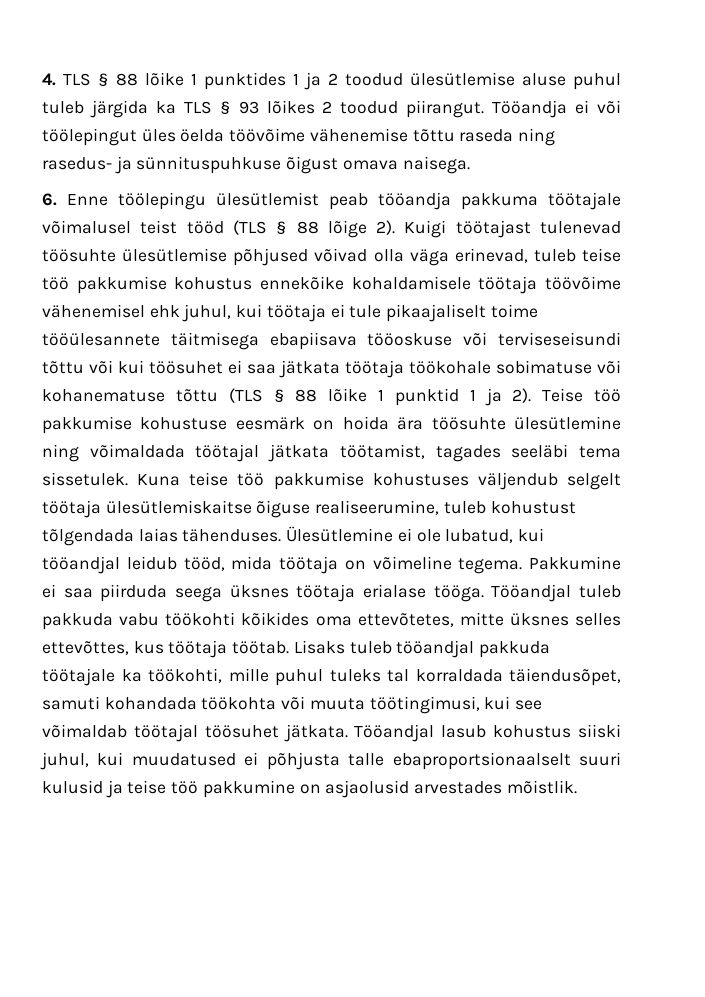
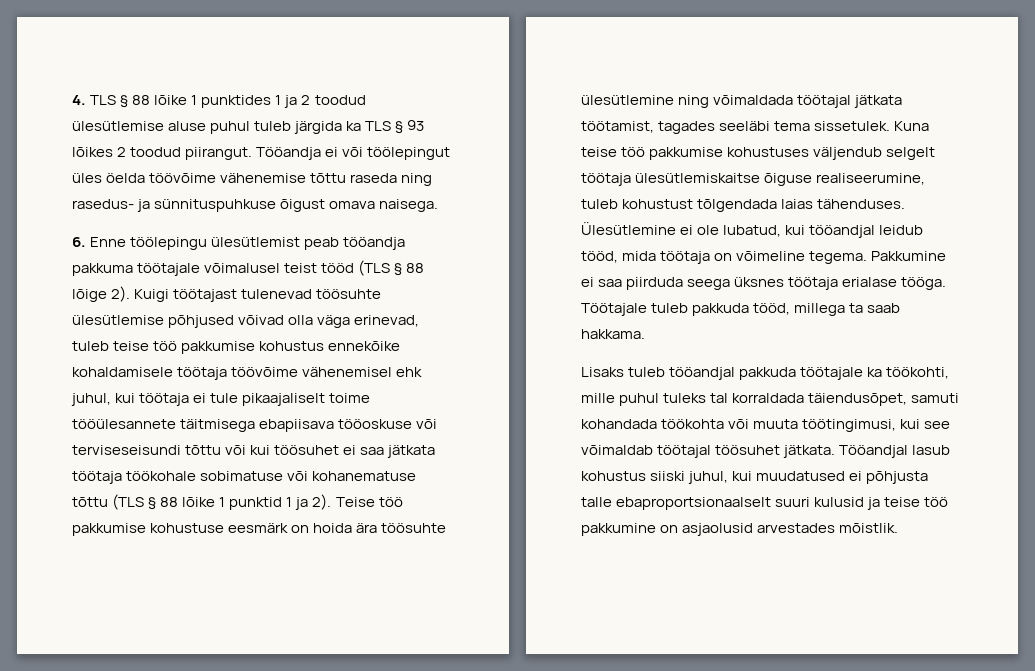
- Tööandjal tuleb pakkuda vabu töökohti kõikides oma ettevõtetes, mitte üksnes selles ettevõttes, kus töötaja töötab. Lisaks tuleb tööandjal pakkuda töötajale ka töökohti, mille puhul tuleks tal korraldada täiendusõpet, samuti kohandada töökohta või muuta töötingimusi, kui see võimaldab töötajal töösuhet jätkata.
+ Töötajale tuleb pakkuda tööd, millega ta saab hakkama.
+ Lisaks tuleb tööandjal pakkuda töötajale ka töökohti, mille puhul tuleks tal korraldada täiendusõpet, samuti kohandada töökohta või muuta töötingimusi, kui see võimaldab töötajal töösuhet jätkata.

